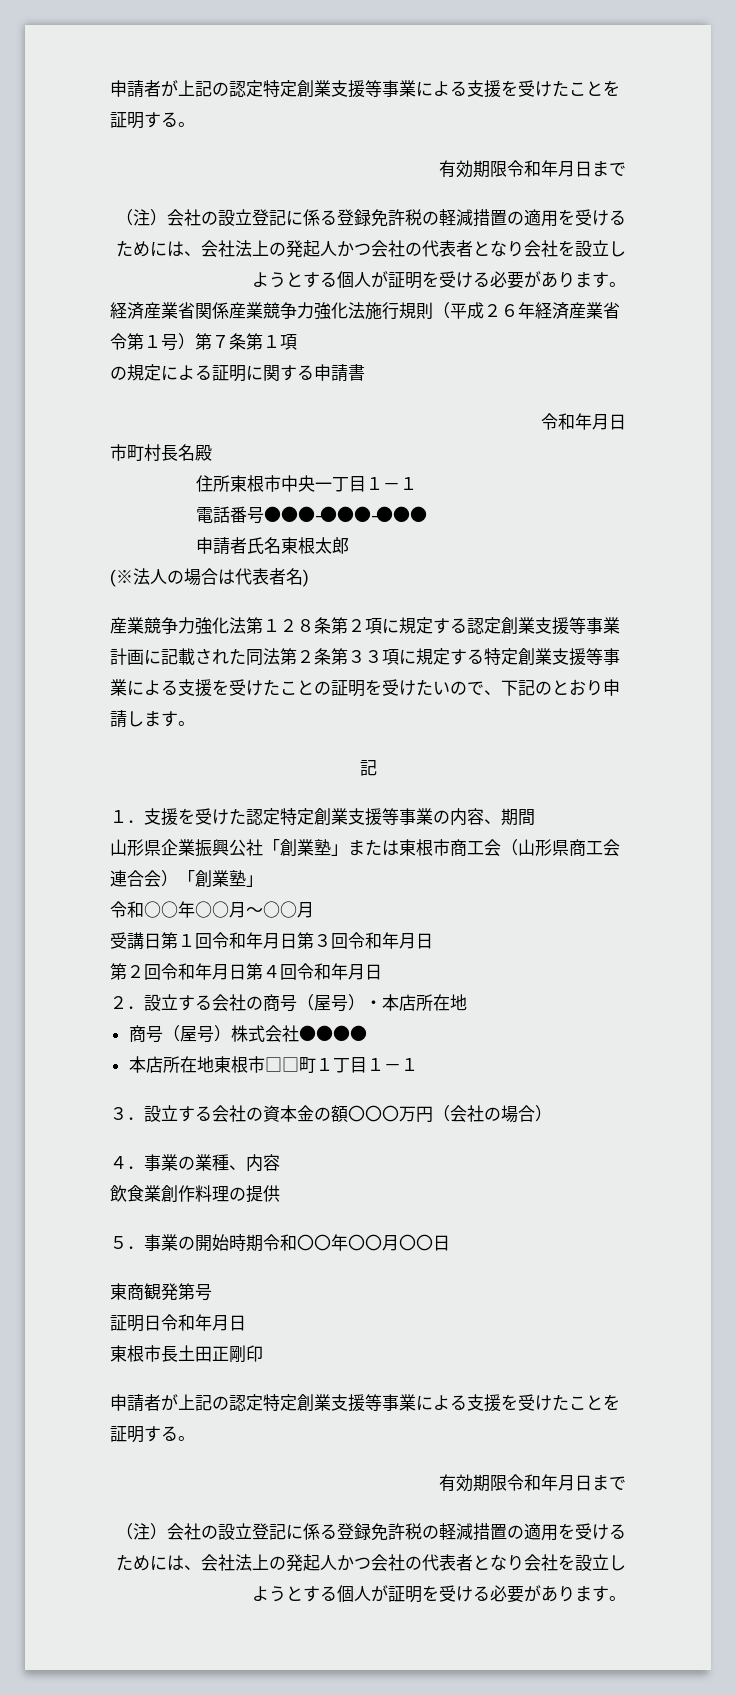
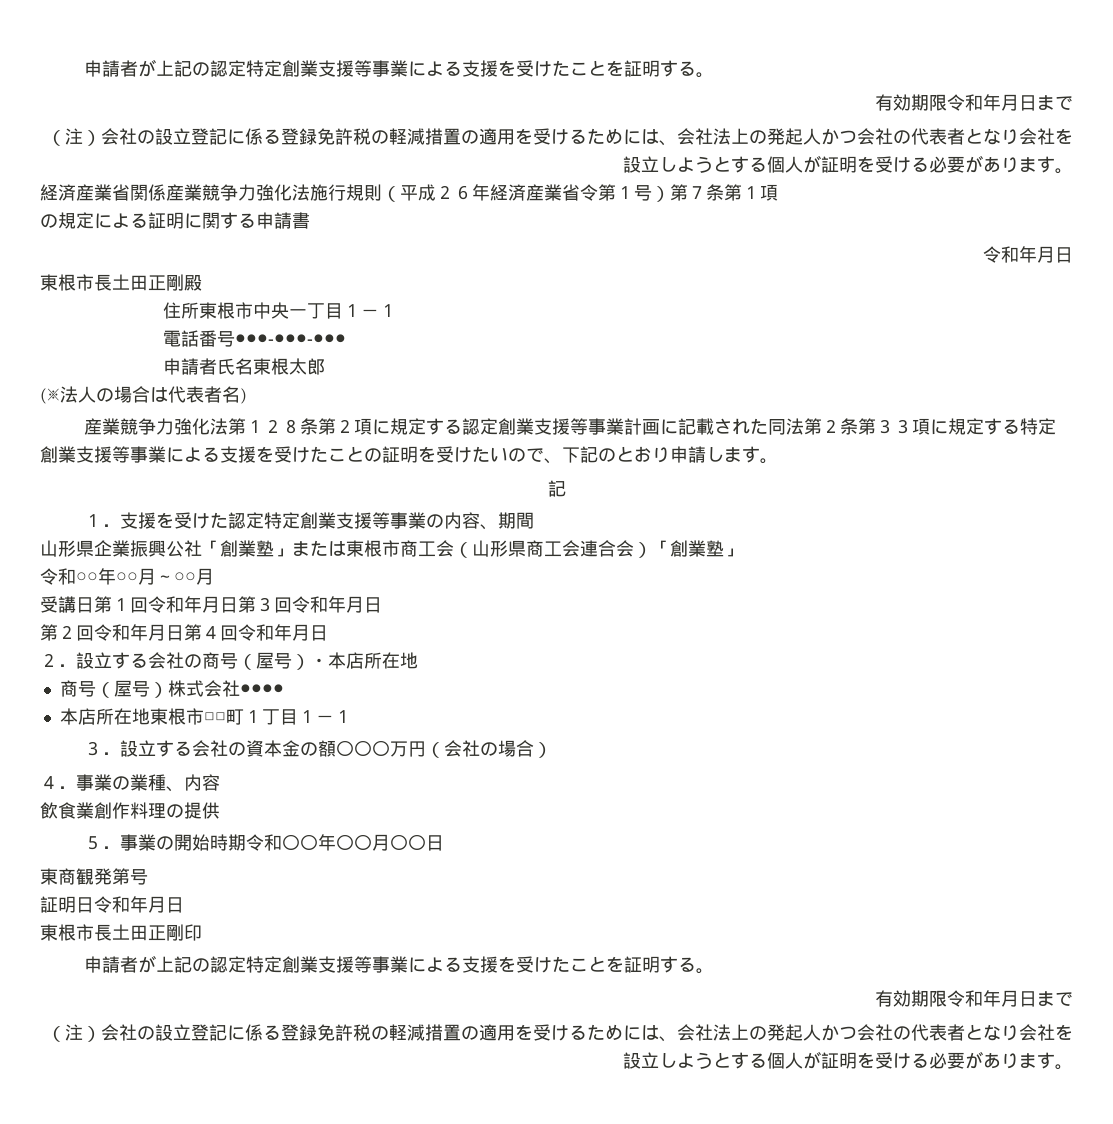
- 市町村長名殿
+ 東根市長土田正剛殿

